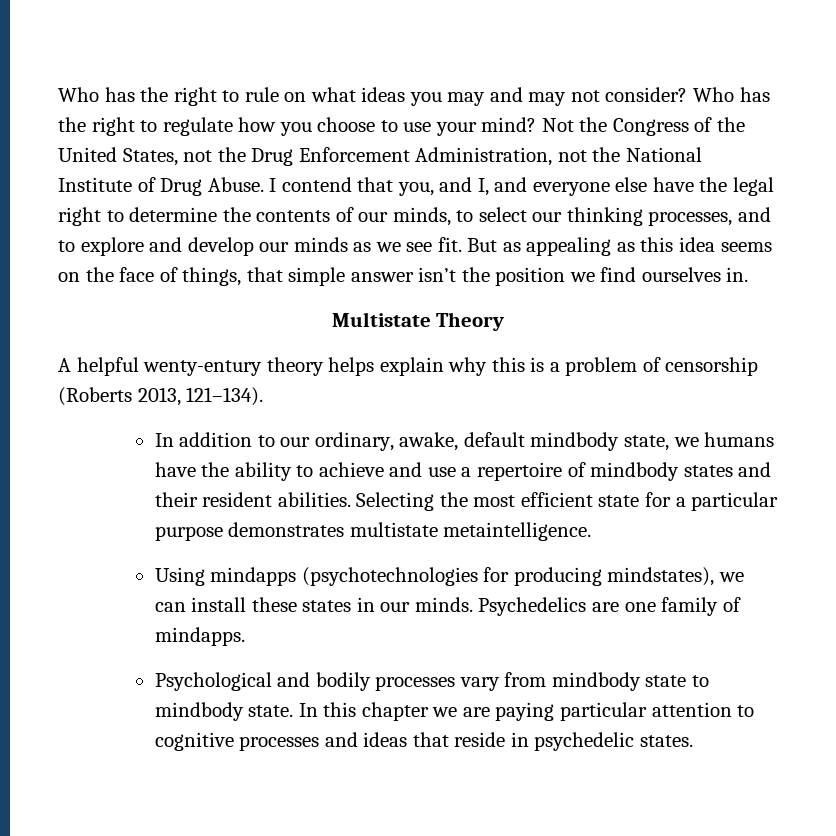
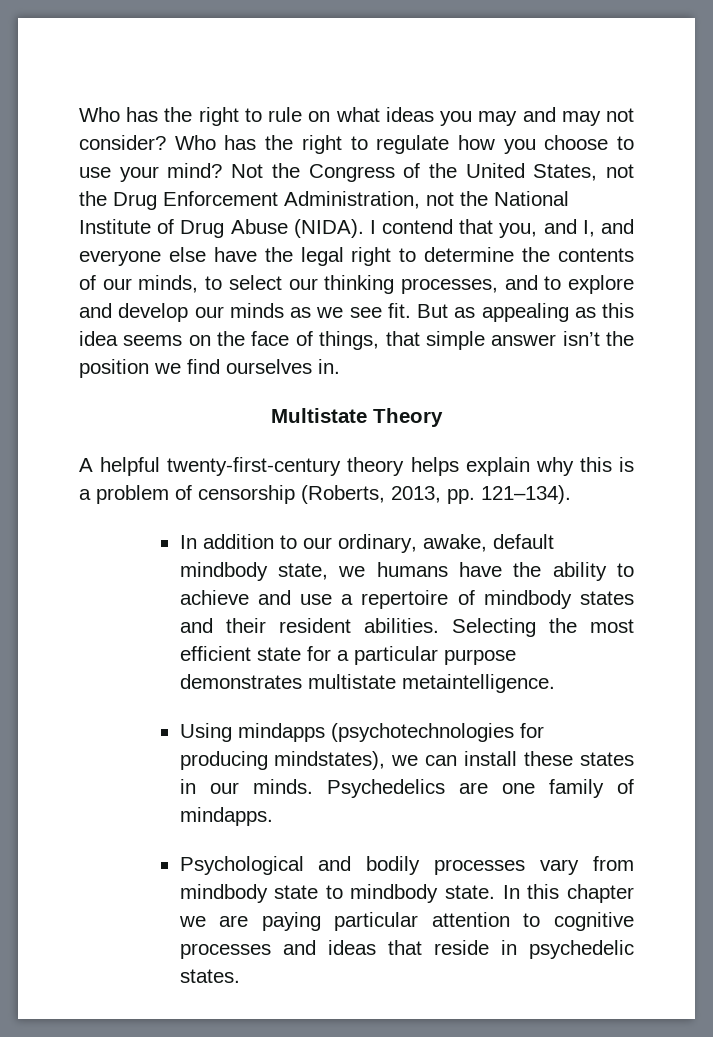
- Not the Congress of the United States, not the Drug Enforcement Administration, not the National Institute of Drug Abuse.
+ Not the Congress of the United States, not the Drug Enforcement Administration, not the National Institute of Drug Abuse (NIDA).
- A helpful wenty-entury theory helps explain why this is a problem of censorship (Roberts 2013, 121–134).
+ A helpful twenty-first-century theory helps explain why this is a problem of censorship (Roberts, 2013, pp. 121–134).

